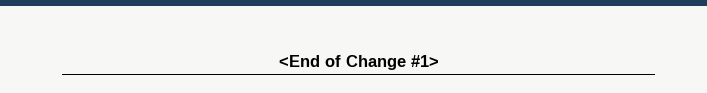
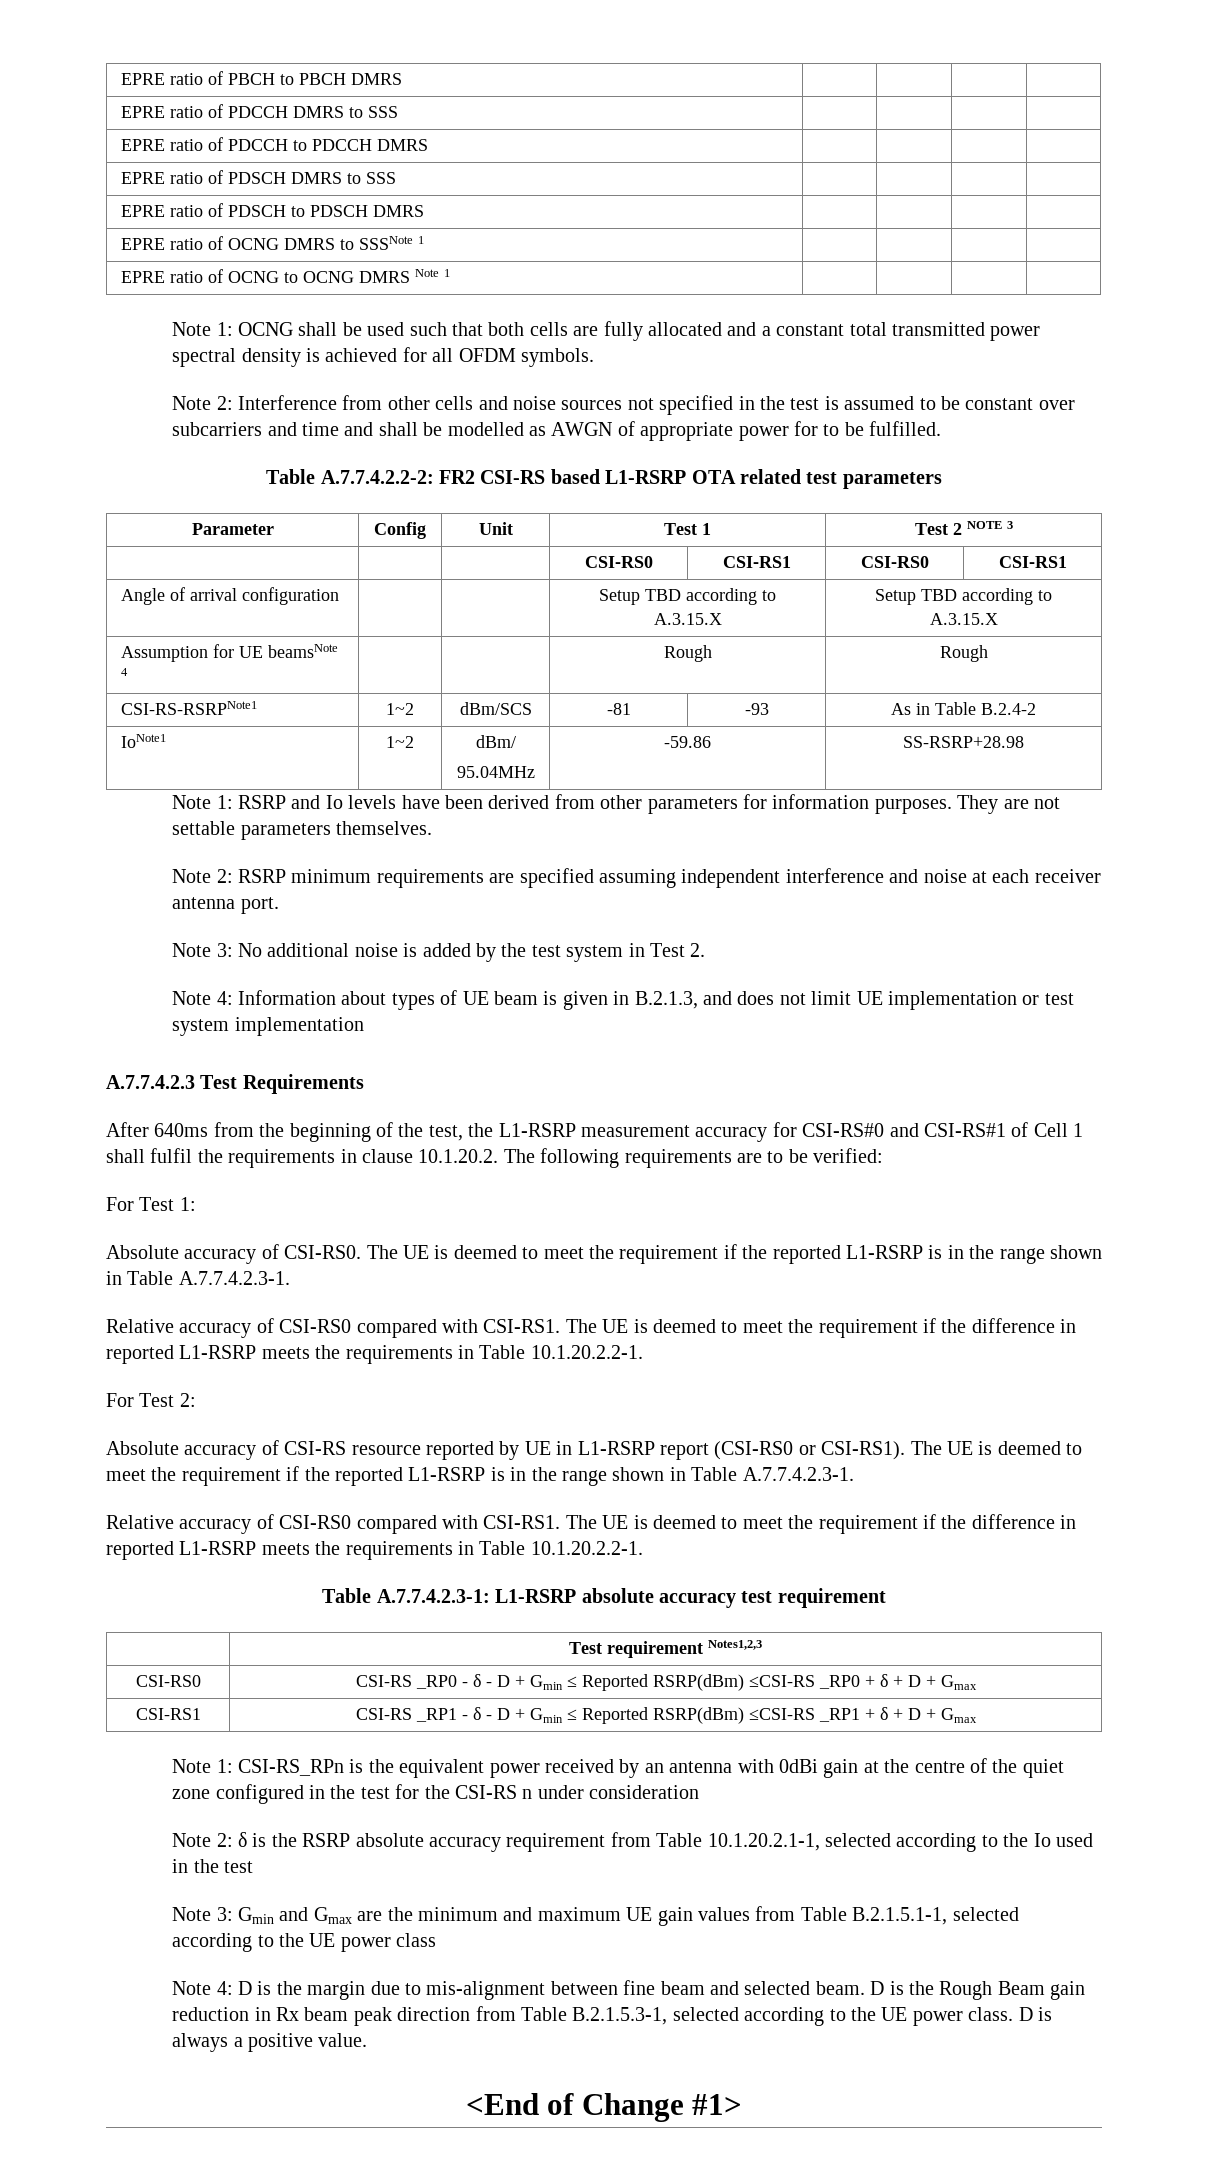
+ EPRE ratio of PBCH to PBCH DMRS | | | |
+ EPRE ratio of PDCCH DMRS to SSS | | | |
+ EPRE ratio of PDCCH to PDCCH DMRS | | | |
+ EPRE ratio of PDSCH DMRS to SSS | | | |
+ EPRE ratio of PDSCH to PDSCH DMRS | | | |
+ EPRE ratio of OCNG DMRS to SSSNote 1 | | | |
+ EPRE ratio of OCNG to OCNG DMRS Note 1 | | | |
+ Note 1: OCNG shall be used such that both cells are fully allocated and a constant total transmitted power spectral density is achieved for all OFDM symbols.
+ Note 2: Interference from other cells and noise sources not specified in the test is assumed to be constant over subcarriers and time and shall be modelled as AWGN of appropriate power for to be fulfilled.
+ Table A.7.7.4.2.2-2: FR2 CSI-RS based L1-RSRP OTA related test parameters
+ Parameter | Config | Unit | Test 1 | Test 2 NOTE 3
+ | | | CSI-RS0 | CSI-RS1 | CSI-RS0 | CSI-RS1
+ Angle of arrival configuration | | | Setup TBD according to A.3.15.X | Setup TBD according to A.3.15.X
+ Assumption for UE beamsNote 4 | | | Rough | Rough
+ CSI-RS-RSRPNote1 | 1~2 | dBm/SCS | -81 | -93 | As in Table B.2.4-2
+ IoNote1 | 1~2 | dBm/
+ 95.04MHz | -59.86 | SS-RSRP+28.98
+ Note 1: RSRP and Io levels have been derived from other parameters for information purposes. They are not settable parameters themselves.
+ Note 2: RSRP minimum requirements are specified assuming independent interference and noise at each receiver antenna port.
+ Note 3: No additional noise is added by the test system in Test 2.
+ Note 4: Information about types of UE beam is given in B.2.1.3, and does not limit UE implementation or test system implementation
+ A.7.7.4.2.3 Test Requirements
+ After 640ms from the beginning of the test, the L1-RSRP measurement accuracy for CSI-RS#0 and CSI-RS#1 of Cell 1 shall fulfil the requirements in clause 10.1.20.2. The following requirements are to be verified:
+ For Test 1:
+ Absolute accuracy of CSI-RS0. The UE is deemed to meet the requirement if the reported L1-RSRP is in the range shown in Table A.7.7.4.2.3-1.
+ Relative accuracy of CSI-RS0 compared with CSI-RS1. The UE is deemed to meet the requirement if the difference in reported L1-RSRP meets the requirements in Table 10.1.20.2.2-1.
+ For Test 2:
+ Absolute accuracy of CSI-RS resource reported by UE in L1-RSRP report (CSI-RS0 or CSI-RS1). The UE is deemed to meet the requirement if the reported L1-RSRP is in the range shown in Table A.7.7.4.2.3-1.
+ Relative accuracy of CSI-RS0 compared with CSI-RS1. The UE is deemed to meet the requirement if the difference in reported L1-RSRP meets the requirements in Table 10.1.20.2.2-1.
+ Table A.7.7.4.2.3-1: L1-RSRP absolute accuracy test requirement
+ | Test requirement Notes1,2,3
+ CSI-RS0 | CSI-RS _RP0 - δ - D + Gmin ≤ Reported RSRP(dBm) ≤CSI-RS _RP0 + δ + D + Gmax
+ CSI-RS1 | CSI-RS _RP1 - δ - D + Gmin ≤ Reported RSRP(dBm) ≤CSI-RS _RP1 + δ + D + Gmax
+ Note 1: CSI-RS_RPn is the equivalent power received by an antenna with 0dBi gain at the centre of the quiet zone configured in the test for the CSI-RS n under consideration
+ Note 2: δ is the RSRP absolute accuracy requirement from Table 10.1.20.2.1-1, selected according to the Io used in the test
+ Note 3: Gmin and Gmax are the minimum and maximum UE gain values from Table B.2.1.5.1-1, selected according to the UE power class
+ Note 4: D is the margin due to mis-alignment between fine beam and selected beam. D is the Rough Beam gain reduction in Rx beam peak direction from Table B.2.1.5.3-1, selected according to the UE power class. D is always a positive value.

